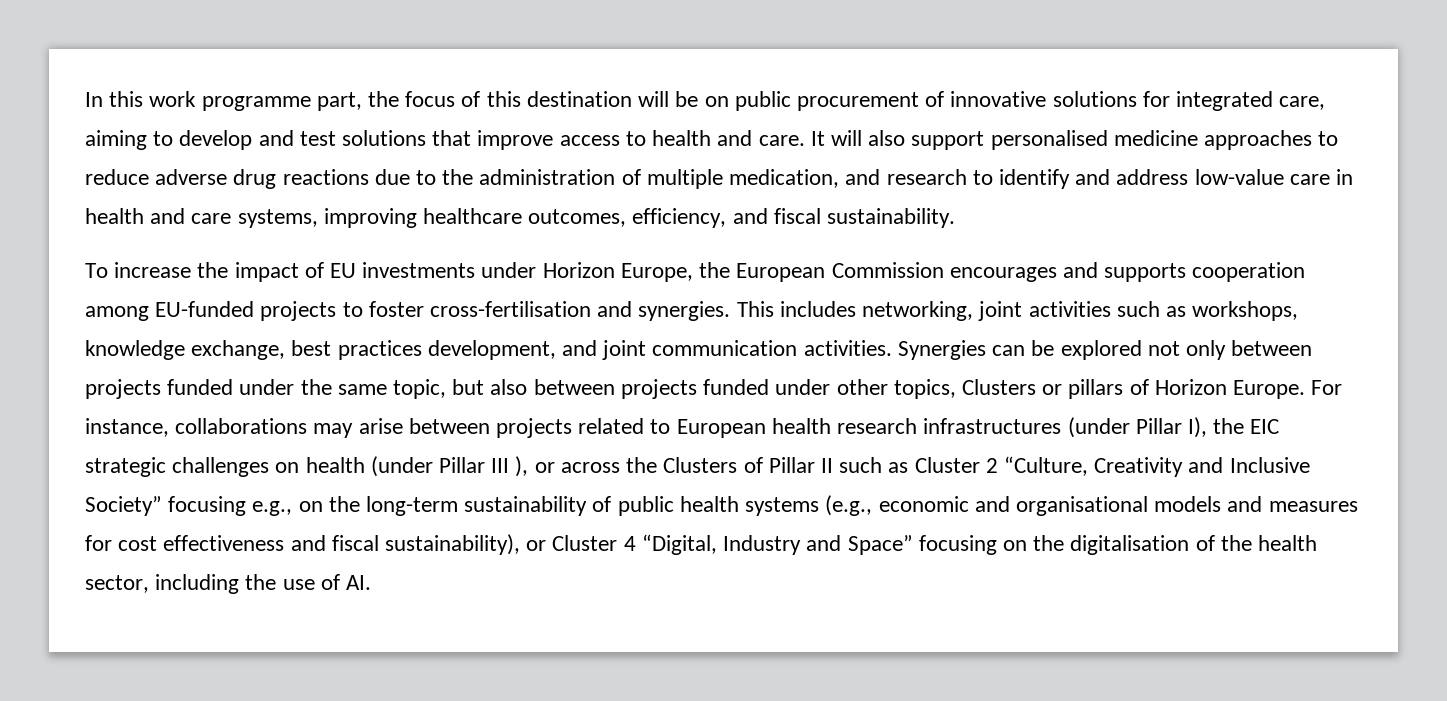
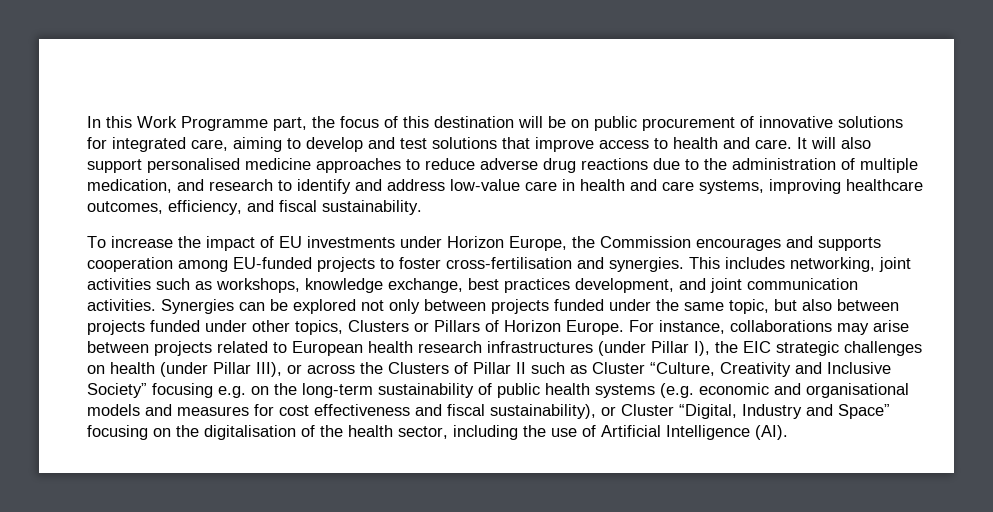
- In this work programme part, the focus of this destination will be on public procurement of innovative solutions for integrated care, aiming to develop and test solutions that improve access to health and care.
+ In this Work Programme part, the focus of this destination will be on public procurement of innovative solutions for integrated care, aiming to develop and test solutions that improve access to health and care.
- To increase the impact of EU investments under Horizon Europe, the European Commission encourages and supports cooperation among EU-funded projects to foster cross-fertilisation and synergies.
+ To increase the impact of EU investments under Horizon Europe, the Commission encourages and supports cooperation among EU-funded projects to foster cross-fertilisation and synergies.
- Synergies can be explored not only between projects funded under the same topic, but also between projects funded under other topics, Clusters or pillars of Horizon Europe.
+ Synergies can be explored not only between projects funded under the same topic, but also between projects funded under other topics, Clusters or Pillars of Horizon Europe.
- For instance, collaborations may arise between projects related to European health research infrastructures (under Pillar I), the EIC strategic challenges on health (under Pillar III ), or across the Clusters of Pillar II such as Cluster 2 “Culture, Creativity and Inclusive Society” focusing e.g., on the long-term sustainability of public health systems (e.g., economic and organisational models and measures for cost effectiveness and fiscal sustainability), or Cluster 4 “Digital, Industry and Space” focusing on the digitalisation of the health sector, including the use of AI.
+ For instance, collaborations may arise between projects related to European health research infrastructures (under Pillar I), the EIC strategic challenges on health (under Pillar III), or across the Clusters of Pillar II such as Cluster “Culture, Creativity and Inclusive Society” focusing e.g. on the long-term sustainability of public health systems (e.g. economic and organisational models and measures for cost effectiveness and fiscal sustainability), or Cluster “Digital, Industry and Space” focusing on the digitalisation of the health sector, including the use of Artificial Intelligence (AI).

